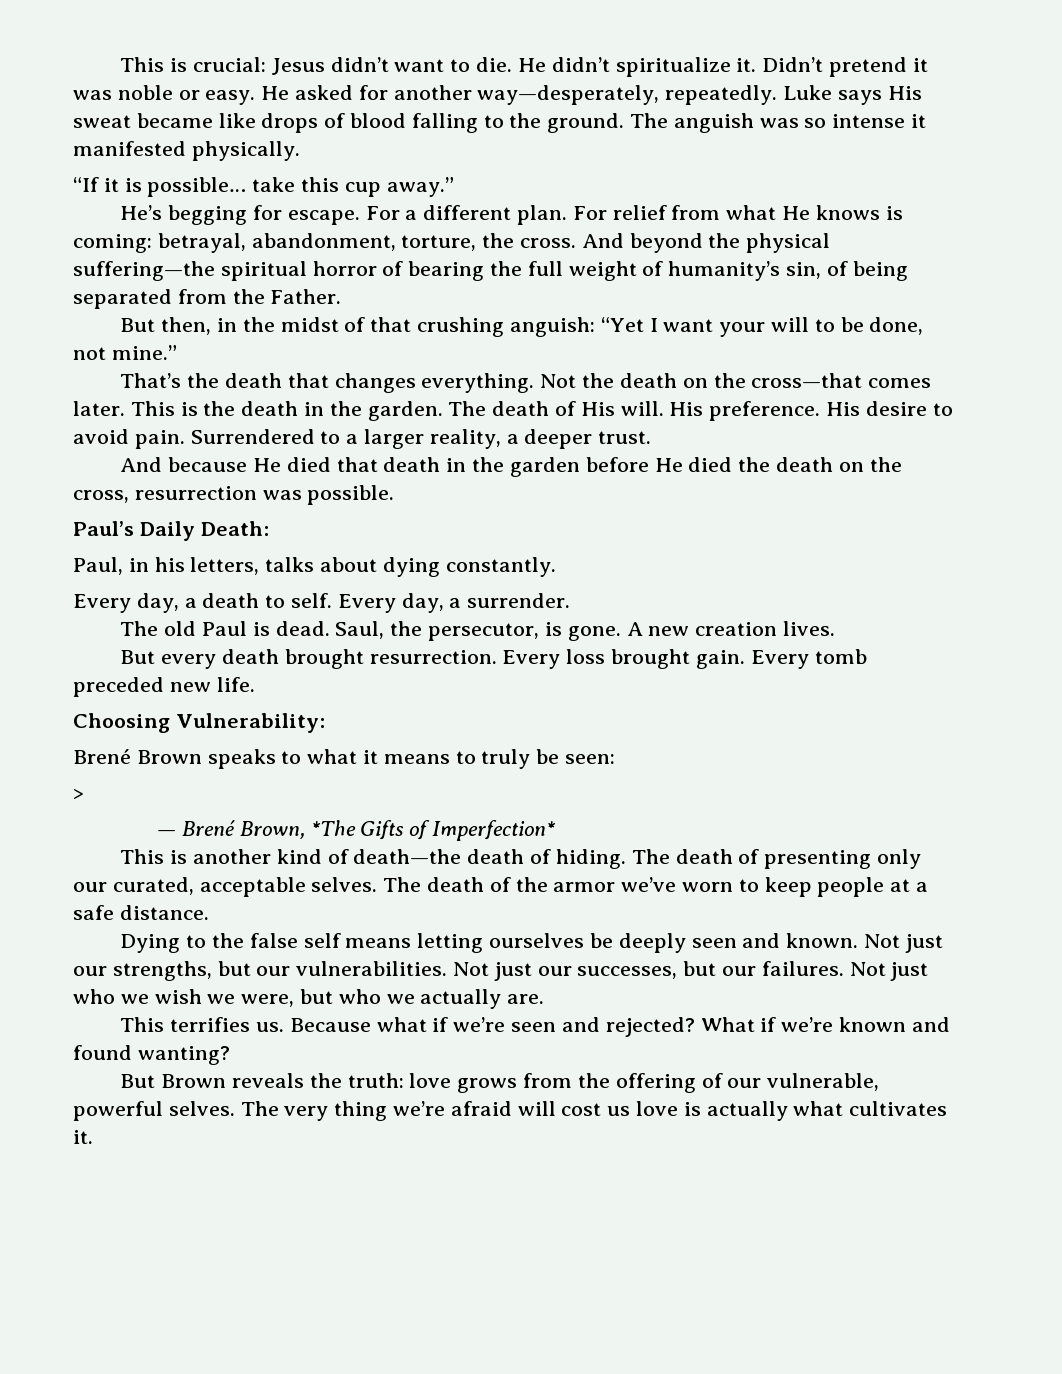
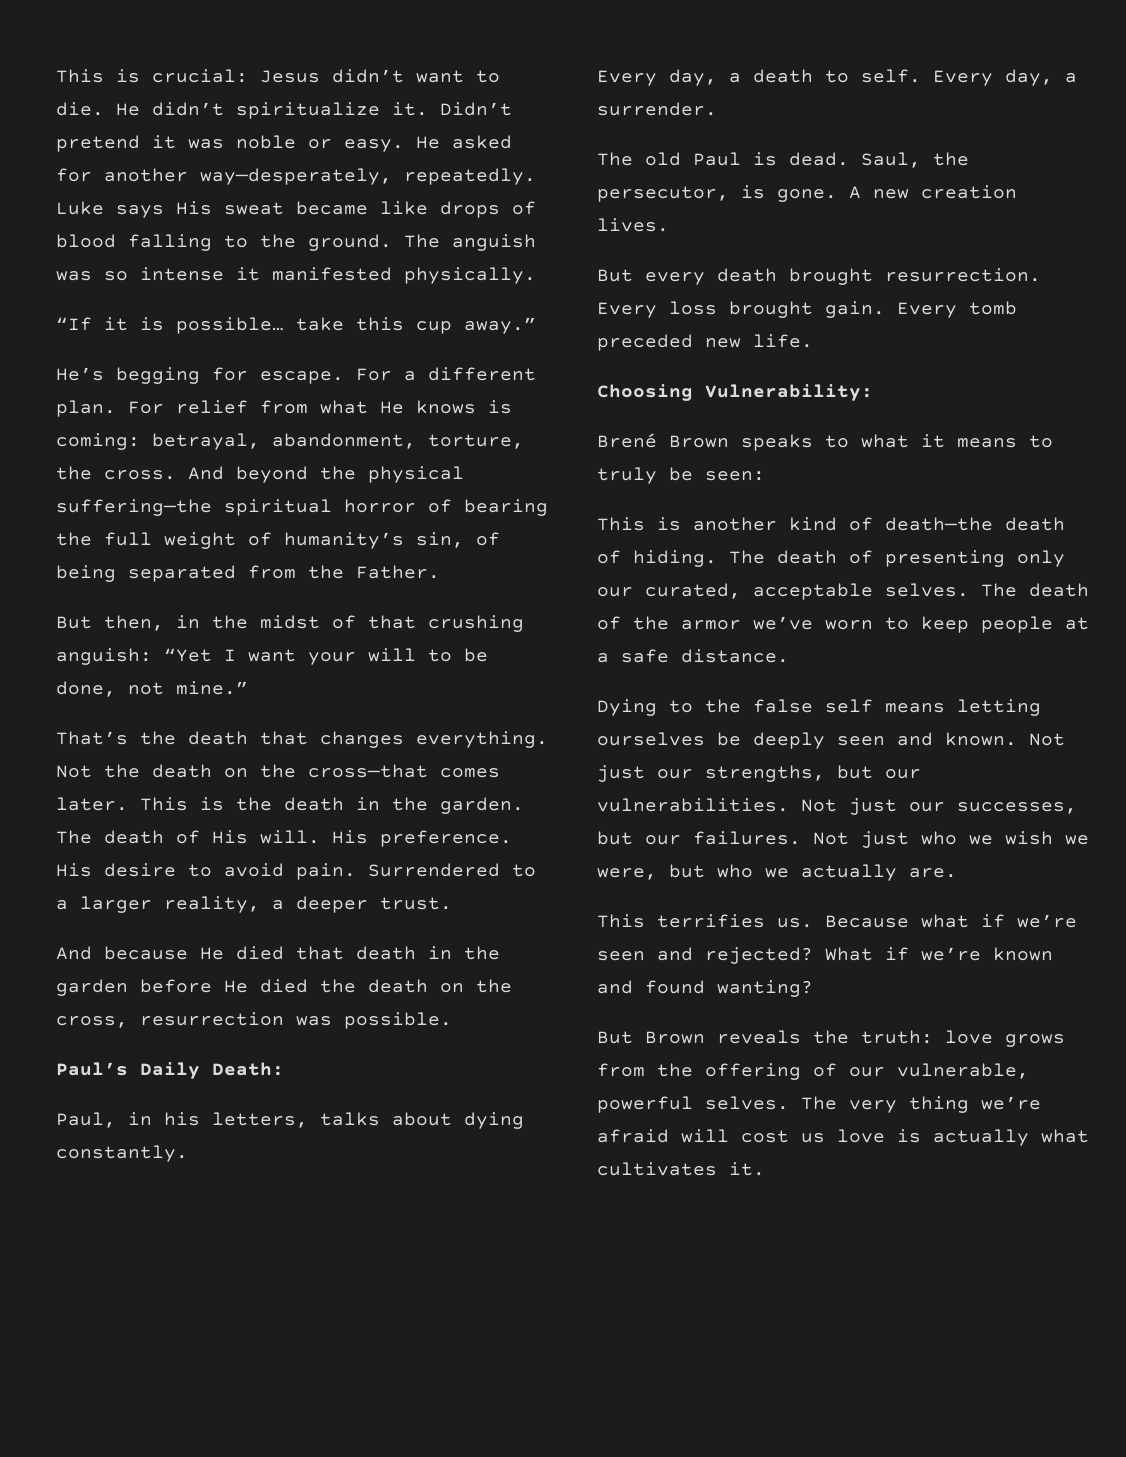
- >
- — Brené Brown, *The Gifts of Imperfection*

